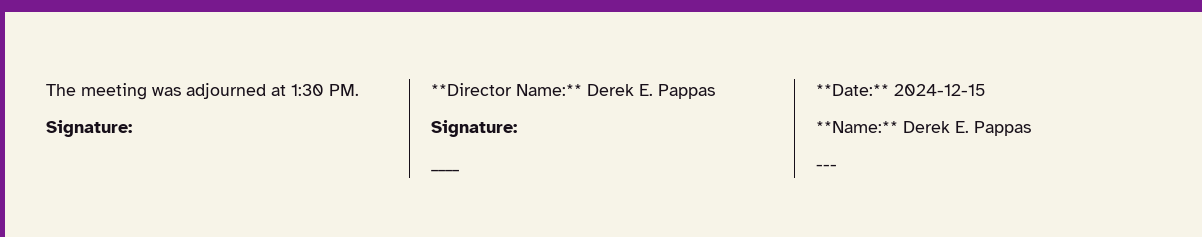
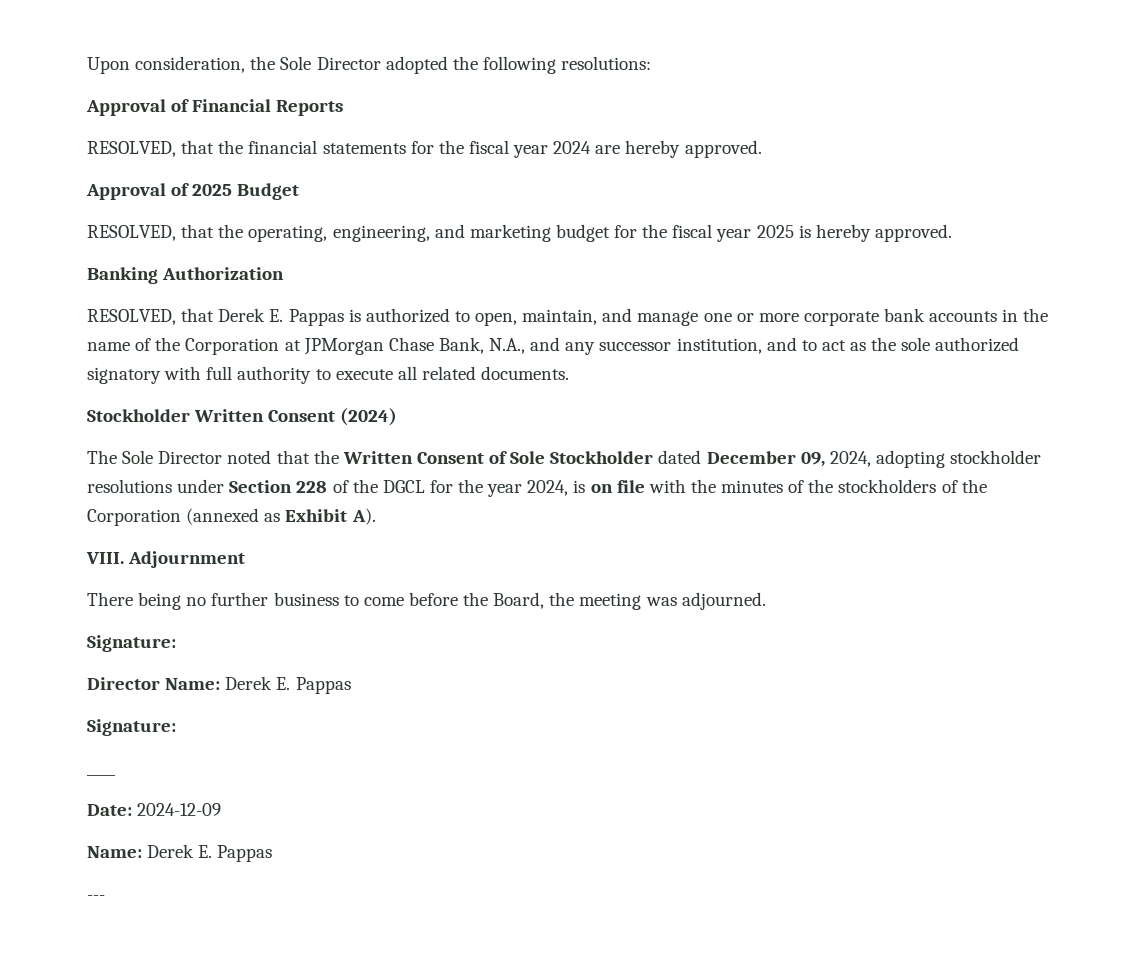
- The meeting was adjourned at 1:30 PM.
+ Upon consideration, the Sole Director adopted the following resolutions:
+ Approval of Financial Reports
+ RESOLVED, that the financial statements for the fiscal year 2024 are hereby approved.
+ Approval of 2025 Budget
+ RESOLVED, that the operating, engineering, and marketing budget for the fiscal year 2025 is hereby approved.
+ Banking Authorization
+ RESOLVED, that Derek E. Pappas is authorized to open, maintain, and manage one or more corporate bank accounts in the name of the Corporation at JPMorgan Chase Bank, N.A., and any successor institution, and to act as the sole authorized signatory with full authority to execute all related documents.
+ Stockholder Written Consent (2024)
+ The Sole Director noted that the Written Consent of Sole Stockholder dated December 09, 2024, adopting stockholder resolutions under Section 228 of the DGCL for the year 2024, is on file with the minutes of the stockholders of the Corporation (annexed as Exhibit A).
+ VIII. Adjournment
+ There being no further business to come before the Board, the meeting was adjourned.
  Signature:
- **Director Name:** Derek E. Pappas
+ Director Name: Derek E. Pappas
- **Date:** 2024-12-15
- **Name:** Derek E. Pappas
+ Date: 2024-12-09
+ Name: Derek E. Pappas

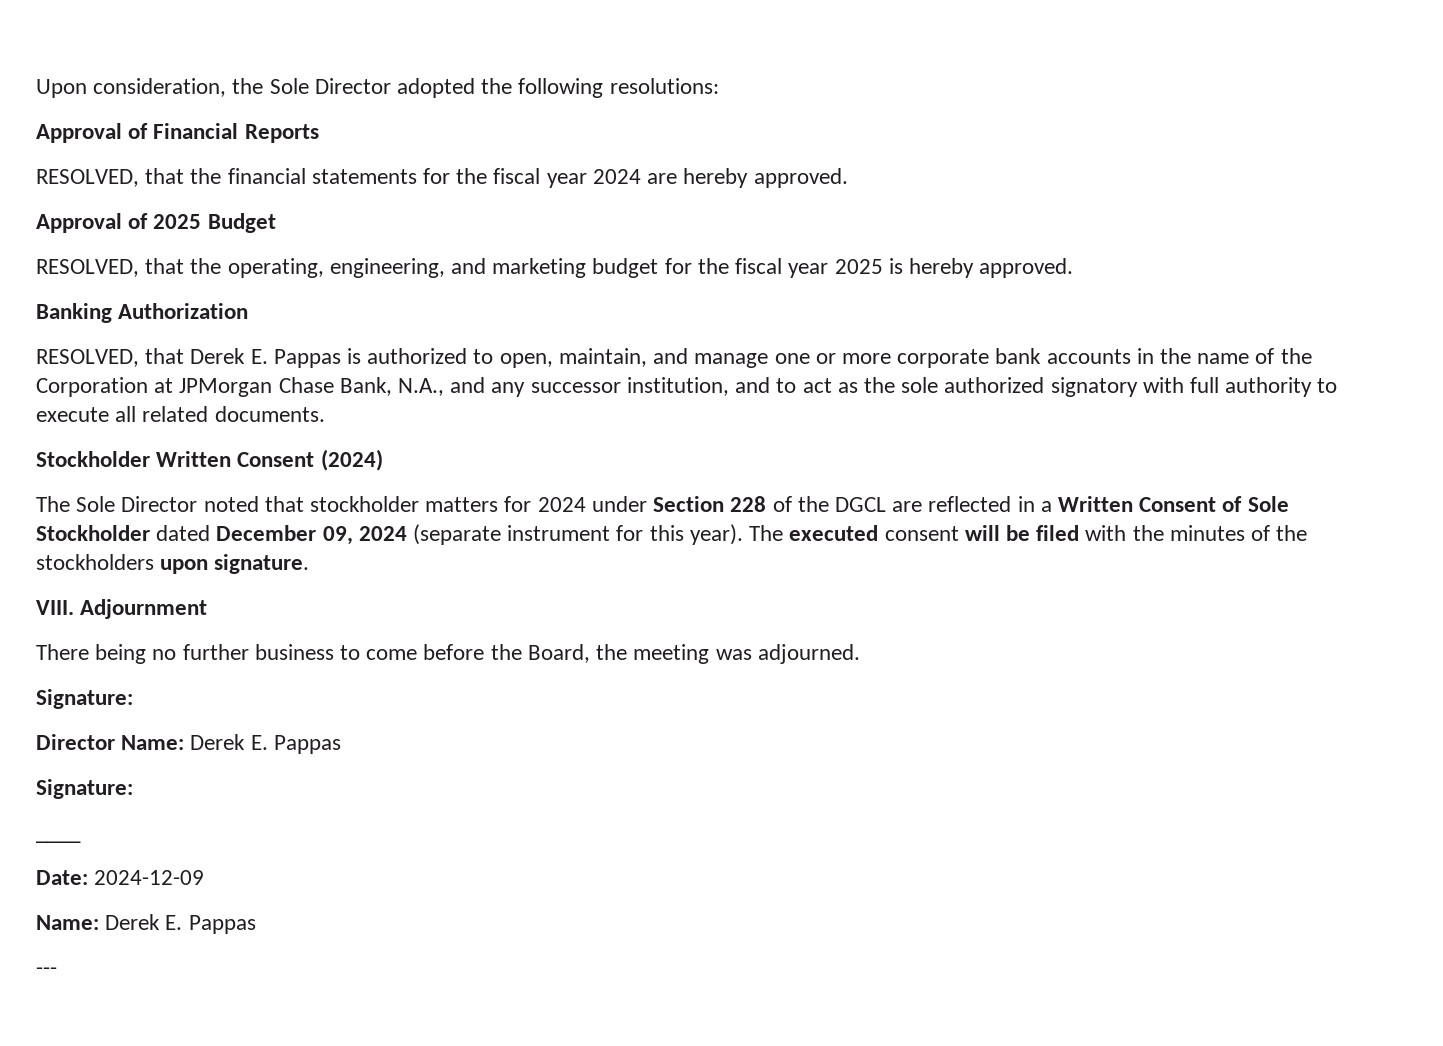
- The Sole Director noted that the Written Consent of Sole Stockholder dated December 09, 2024, adopting stockholder resolutions under Section 228 of the DGCL for the year 2024, is on file with the minutes of the stockholders of the Corporation (annexed as Exhibit A).
+ The Sole Director noted that stockholder matters for 2024 under Section 228 of the DGCL are reflected in a Written Consent of Sole Stockholder dated December 09, 2024 (separate instrument for this year). The executed consent will be filed with the minutes of the stockholders upon signature.

